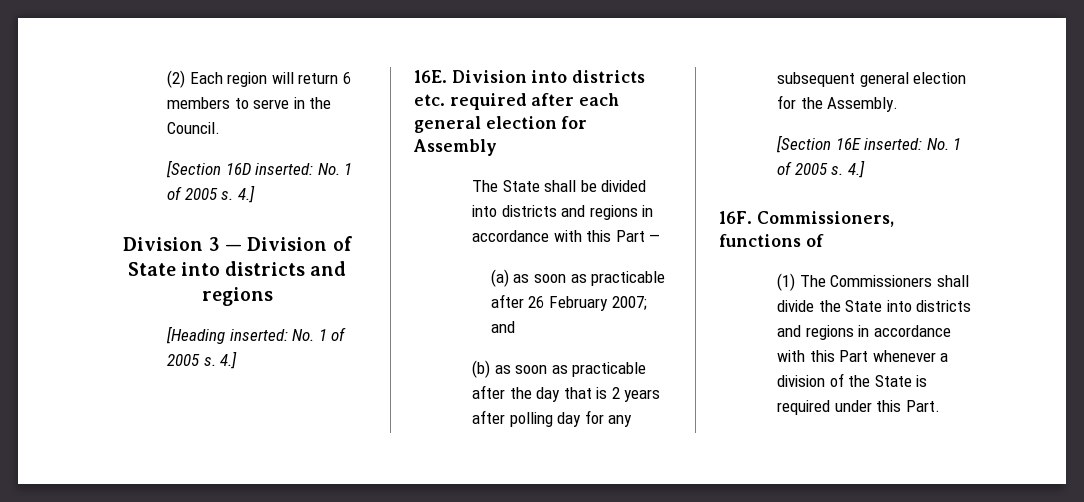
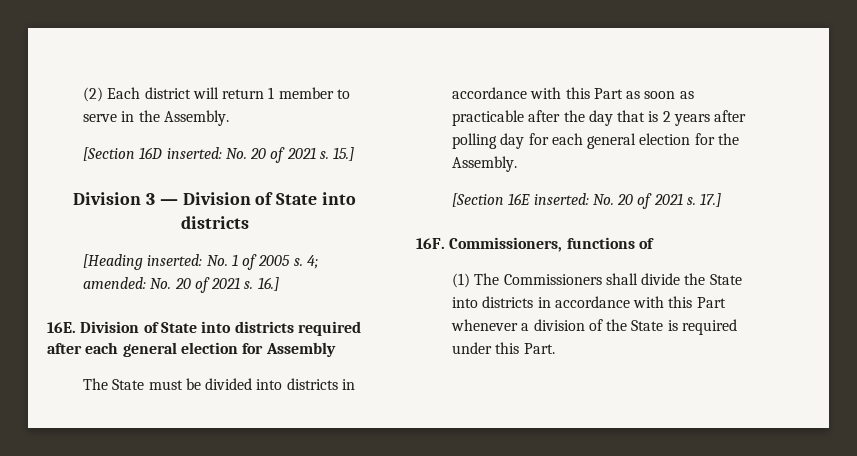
- (2) Each region will return 6 members to serve in the Council.
+ (2) Each district will return 1 member to serve in the Assembly.
- [Section 16D inserted: No. 1 of 2005 s. 4.]
+ [Section 16D inserted: No. 20 of 2021 s. 15.]
- Division 3 — Division of State into districts and regions
+ Division 3 — Division of State into districts
- [Heading inserted: No. 1 of 2005 s. 4.]
+ [Heading inserted: No. 1 of 2005 s. 4; amended: No. 20 of 2021 s. 16.]
- Division into districts etc. required after each general election for Assembly
+ Division of State into districts required after each general election for Assembly
- The State shall be divided into districts and regions in accordance with this Part —
- (a) as soon as practicable after 26 February 2007; and
- (b) as soon as practicable after the day that is 2 years after polling day for any subsequent general election for the Assembly.
+ The State must be divided into districts in accordance with this Part as soon as practicable after the day that is 2 years after polling day for each general election for the Assembly.
- [Section 16E inserted: No. 1 of 2005 s. 4.]
+ [Section 16E inserted: No. 20 of 2021 s. 17.]
- (1) The Commissioners shall divide the State into districts and regions in accordance with this Part whenever a division of the State is required under this Part.
+ (1) The Commissioners shall divide the State into districts in accordance with this Part whenever a division of the State is required under this Part.

